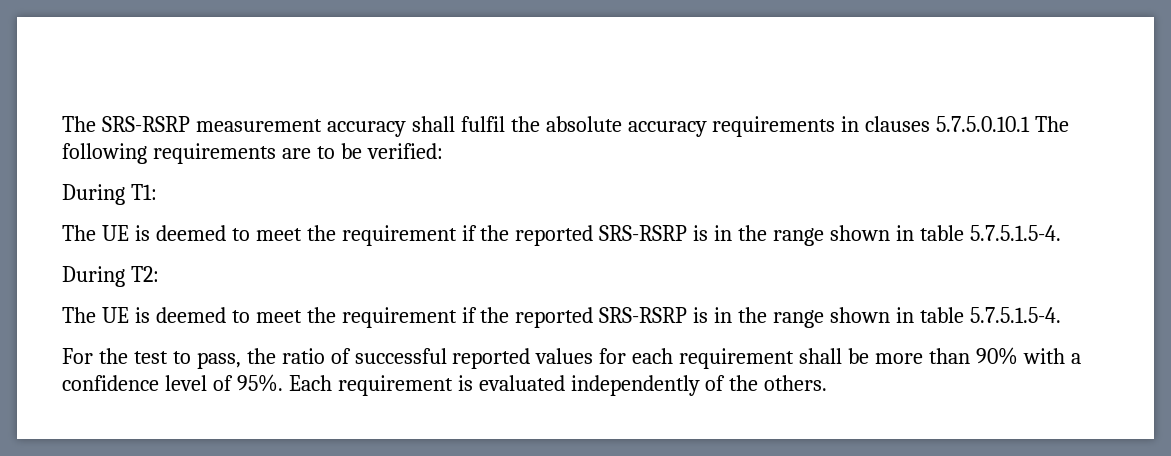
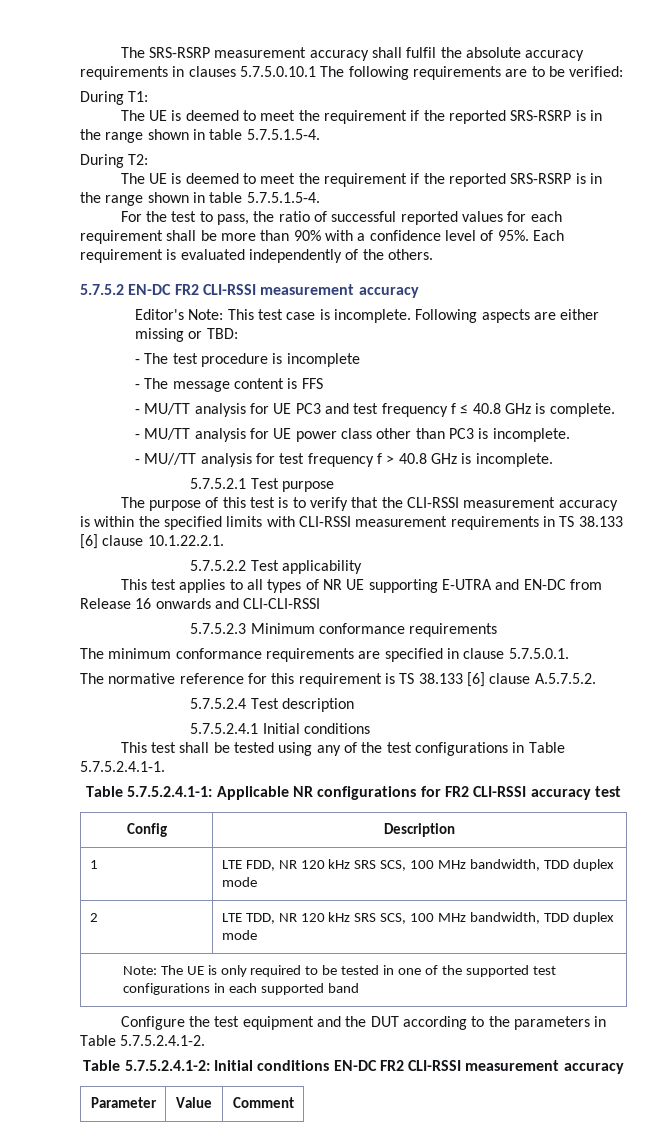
+ 5.7.5.2 EN-DC FR2 CLI-RSSI measurement accuracy
+ Editor's Note: This test case is incomplete. Following aspects are either missing or TBD:
+ - The test procedure is incomplete
+ - The message content is FFS
+ - MU/TT analysis for UE PC3 and test frequency f ≤ 40.8 GHz is complete.
+ - MU/TT analysis for UE power class other than PC3 is incomplete.
+ - MU//TT analysis for test frequency f > 40.8 GHz is incomplete.
+ 5.7.5.2.1 Test purpose
+ The purpose of this test is to verify that the CLI-RSSI measurement accuracy is within the specified limits with CLI-RSSI measurement requirements in TS 38.133 [6] clause 10.1.22.2.1.
+ 5.7.5.2.2 Test applicability
+ This test applies to all types of NR UE supporting E-UTRA and EN-DC from Release 16 onwards and CLI-CLI-RSSI
+ 5.7.5.2.3 Minimum conformance requirements
+ The minimum conformance requirements are specified in clause 5.7.5.0.1.
+ The normative reference for this requirement is TS 38.133 [6] clause A.5.7.5.2.
+ 5.7.5.2.4 Test description
+ 5.7.5.2.4.1 Initial conditions
+ This test shall be tested using any of the test configurations in Table 5.7.5.2.4.1-1.
+ Table 5.7.5.2.4.1-1: Applicable NR configurations for FR2 CLI-RSSI accuracy test
+ Config | Description
+ 1 | LTE FDD, NR 120 kHz SRS SCS, 100 MHz bandwidth, TDD duplex mode
+ 2 | LTE TDD, NR 120 kHz SRS SCS, 100 MHz bandwidth, TDD duplex mode
+ Note: The UE is only required to be tested in one of the supported test configurations in each supported band
+ Configure the test equipment and the DUT according to the parameters in Table 5.7.5.2.4.1-2.
+ Table 5.7.5.2.4.1-2: Initial conditions EN-DC FR2 CLI-RSSI measurement accuracy
+ Parameter | Value | Comment

